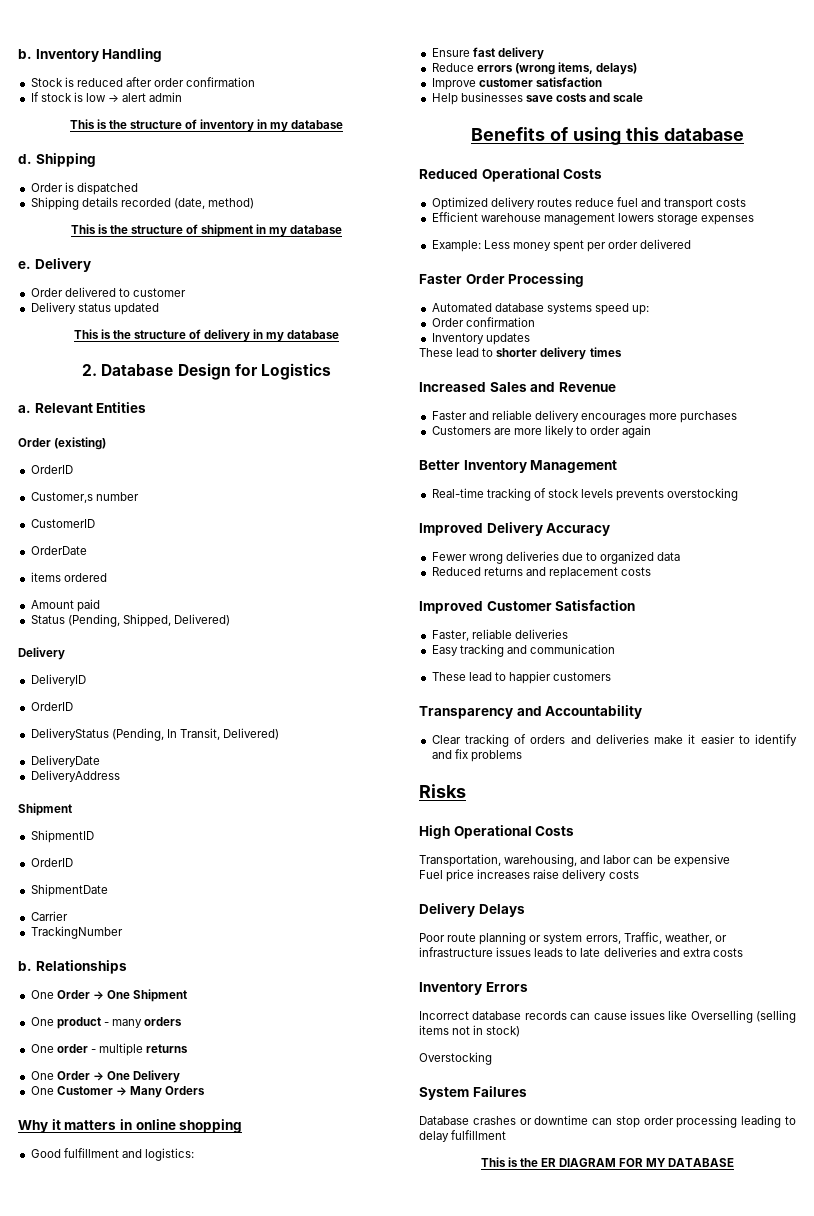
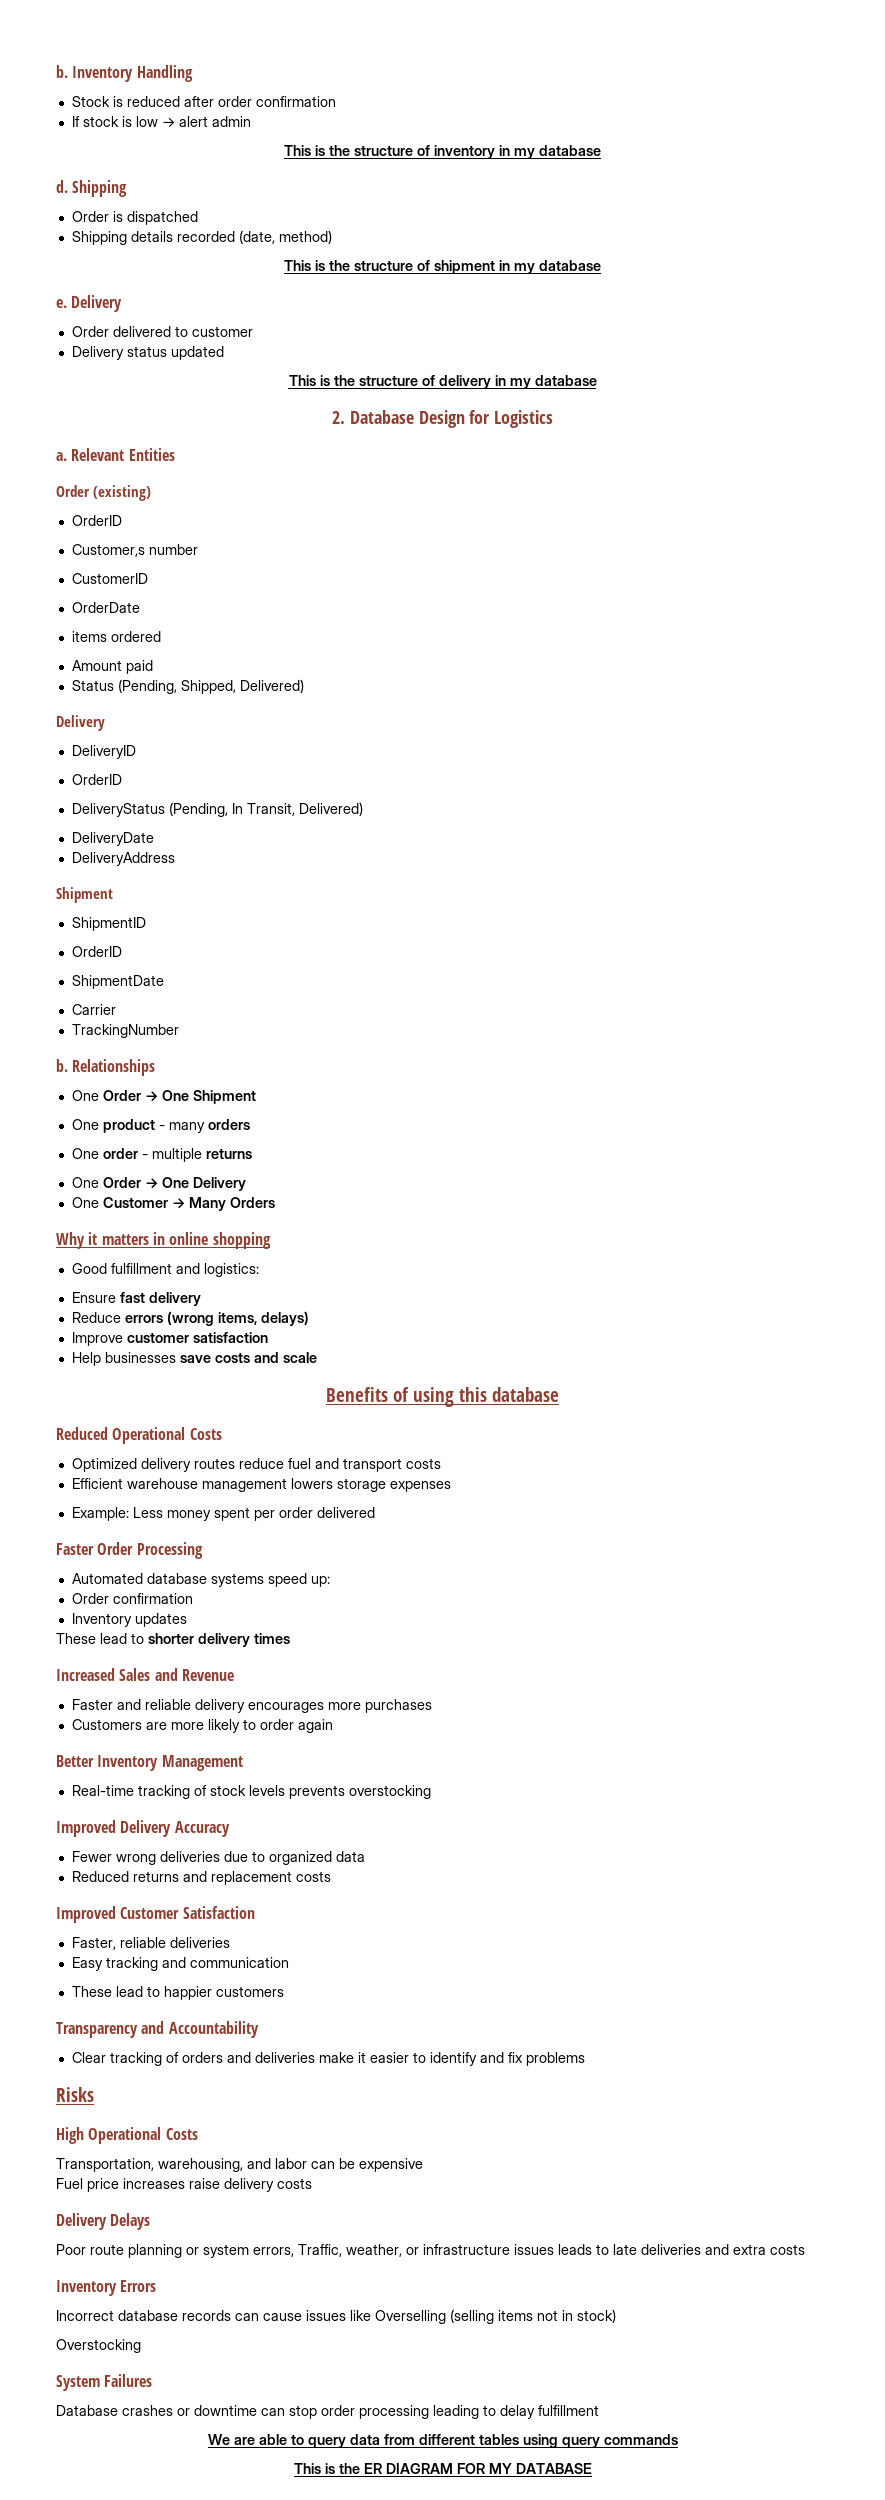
+ We are able to query data from different tables using query commands

